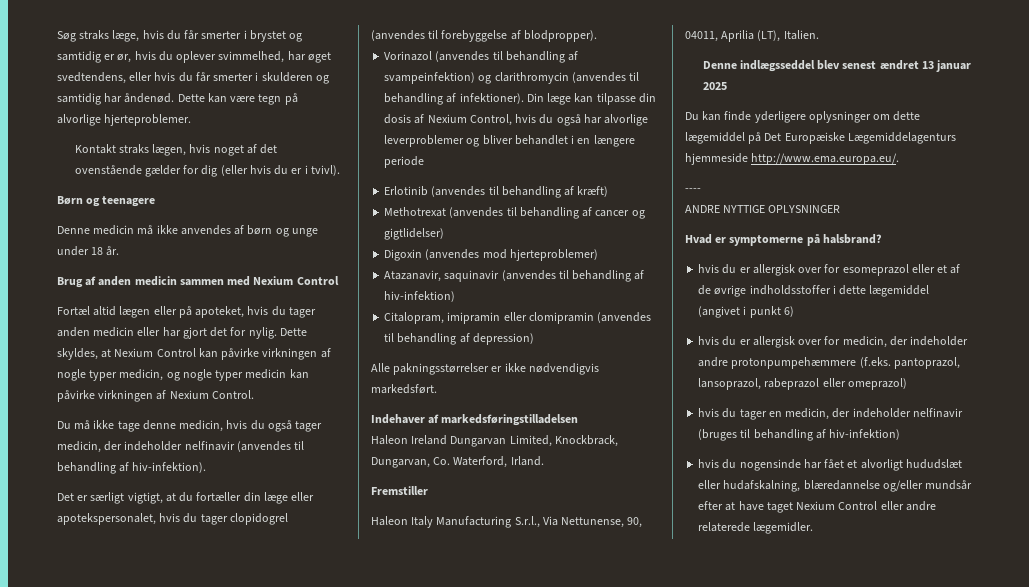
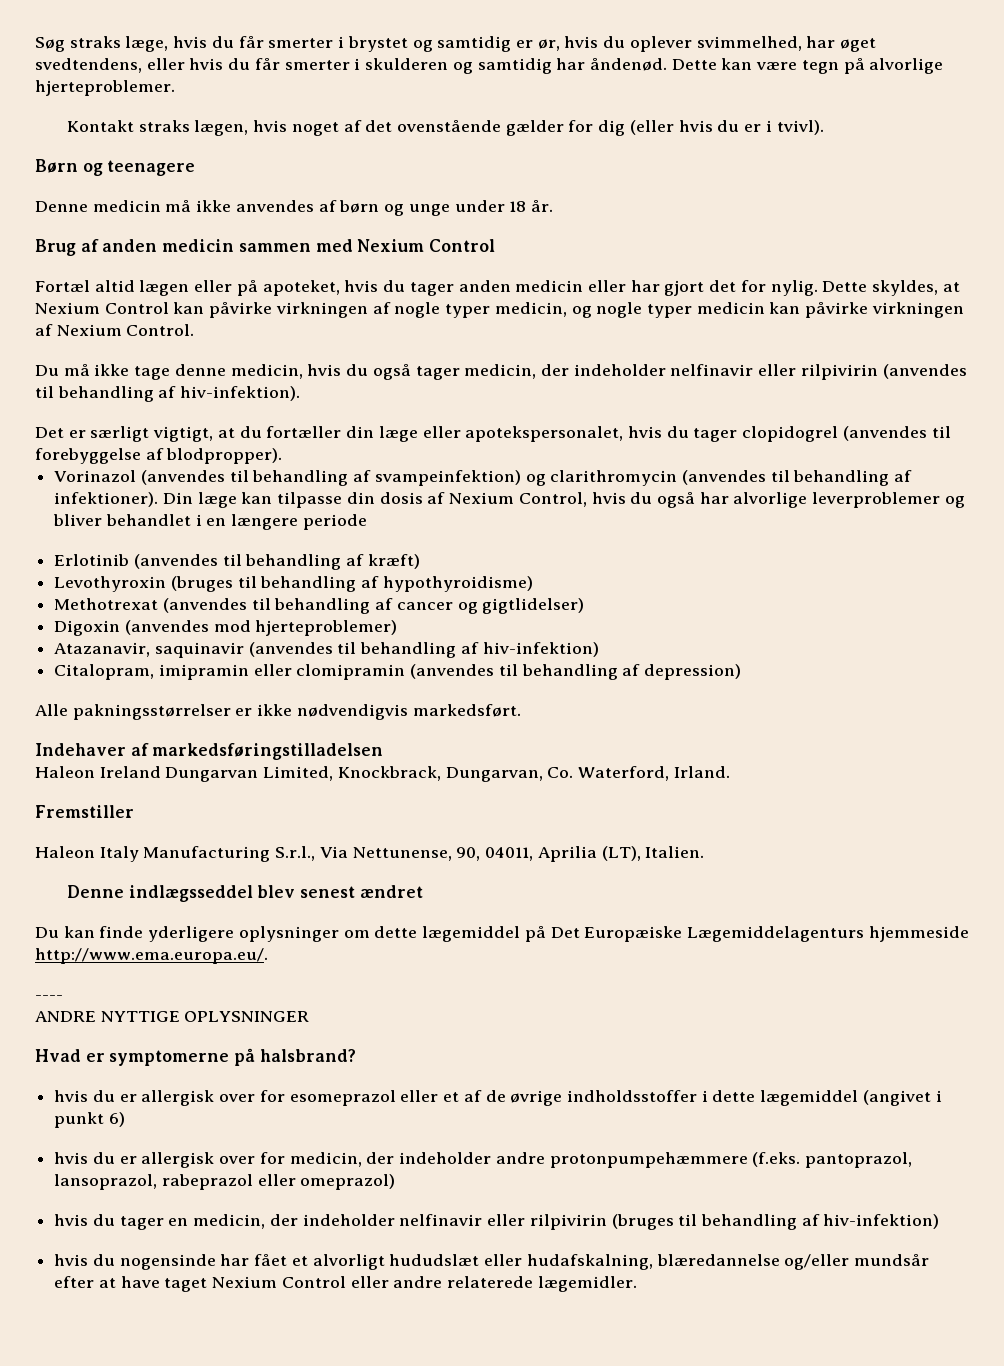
- Du må ikke tage denne medicin, hvis du også tager medicin, der indeholder nelfinavir (anvendes til behandling af hiv-infektion).
+ Du må ikke tage denne medicin, hvis du også tager medicin, der indeholder nelfinavir eller rilpivirin (anvendes til behandling af hiv-infektion).
+ Levothyroxin (bruges til behandling af hypothyroidisme)
- Denne indlægsseddel blev senest ændret 13 januar 2025
+ Denne indlægsseddel blev senest ændret
- hvis du tager en medicin, der indeholder nelfinavir (bruges til behandling af hiv-infektion)
+ hvis du tager en medicin, der indeholder nelfinavir eller rilpivirin (bruges til behandling af hiv-infektion)

